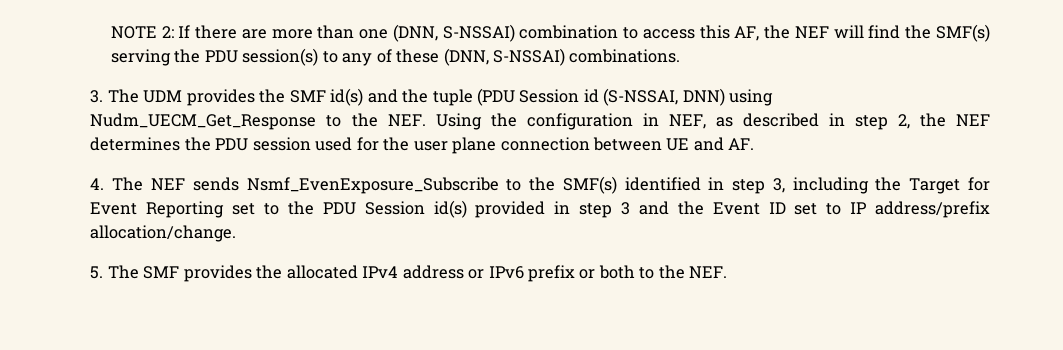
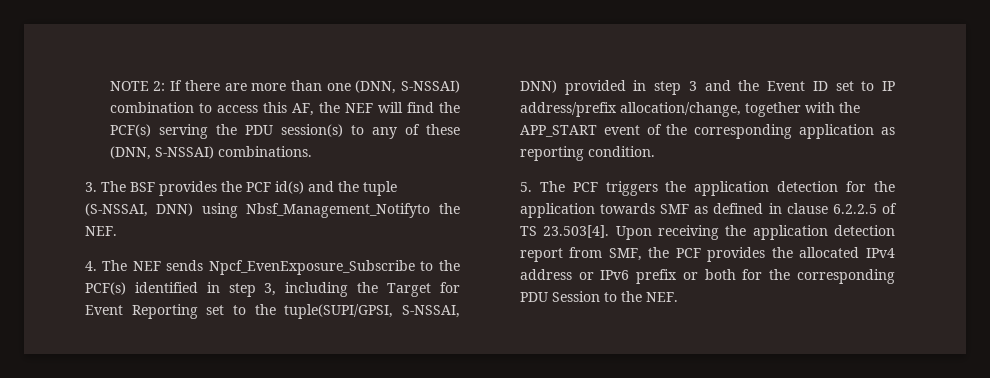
- NOTE 2: If there are more than one (DNN, S-NSSAI) combination to access this AF, the NEF will find the SMF(s) serving the PDU session(s) to any of these (DNN, S-NSSAI) combinations.
+ NOTE 2: If there are more than one (DNN, S-NSSAI) combination to access this AF, the NEF will find the PCF(s) serving the PDU session(s) to any of these (DNN, S-NSSAI) combinations.
- 3. The UDM provides the SMF id(s) and the tuple (PDU Session id (S-NSSAI, DNN) using Nudm_UECM_Get_Response to the NEF. Using the configuration in NEF, as described in step 2, the NEF determines the PDU session used for the user plane connection between UE and AF.
+ 3. The BSF provides the PCF id(s) and the tuple (S-NSSAI, DNN) using Nbsf_Management_Notifyto the NEF.
- 4. The NEF sends Nsmf_EvenExposure_Subscribe to the SMF(s) identified in step 3, including the Target for Event Reporting set to the PDU Session id(s) provided in step 3 and the Event ID set to IP address/prefix allocation/change.
- 5. The SMF provides the allocated IPv4 address or IPv6 prefix or both to the NEF.
+ 4. The NEF sends Npcf_EvenExposure_Subscribe to the PCF(s) identified in step 3, including the Target for Event Reporting set to the tuple(SUPI/GPSI, S-NSSAI, DNN) provided in step 3 and the Event ID set to IP address/prefix allocation/change, together with the APP_START event of the corresponding application as reporting condition.
+ 5. The PCF triggers the application detection for the application towards SMF as defined in clause 6.2.2.5 of TS 23.503[4]. Upon receiving the application detection report from SMF, the PCF provides the allocated IPv4 address or IPv6 prefix or both for the corresponding PDU Session to the NEF.

